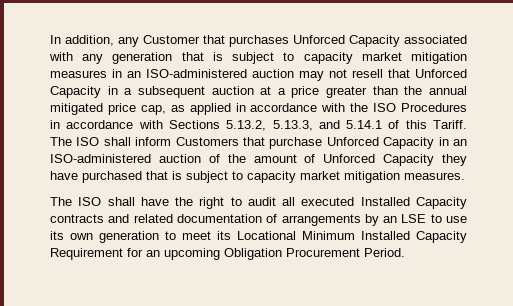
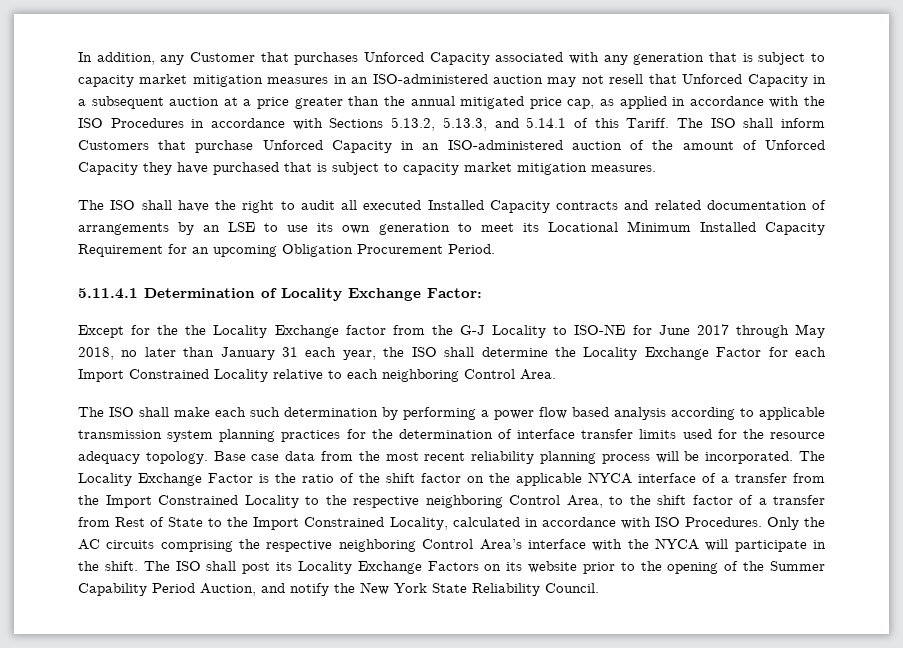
+ 5.11.4.1 Determination of Locality Exchange Factor:
+ Except for the the Locality Exchange factor from the G-J Locality to ISO-NE for June 2017 through May 2018, no later than January 31 each year, the ISO shall determine the Locality Exchange Factor for each Import Constrained Locality relative to each neighboring Control Area.
+ The ISO shall make each such determination by performing a power flow based analysis according to applicable transmission system planning practices for the determination of interface transfer limits used for the resource adequacy topology. Base case data from the most recent reliability planning process will be incorporated. The Locality Exchange Factor is the ratio of the shift factor on the applicable NYCA interface of a transfer from the Import Constrained Locality to the respective neighboring Control Area, to the shift factor of a transfer from Rest of State to the Import Constrained Locality, calculated in accordance with ISO Procedures. Only the AC circuits comprising the respective neighboring Control Area’s interface with the NYCA will participate in the shift. The ISO shall post its Locality Exchange Factors on its website prior to the opening of the Summer Capability Period Auction, and notify the New York State Reliability Council.

